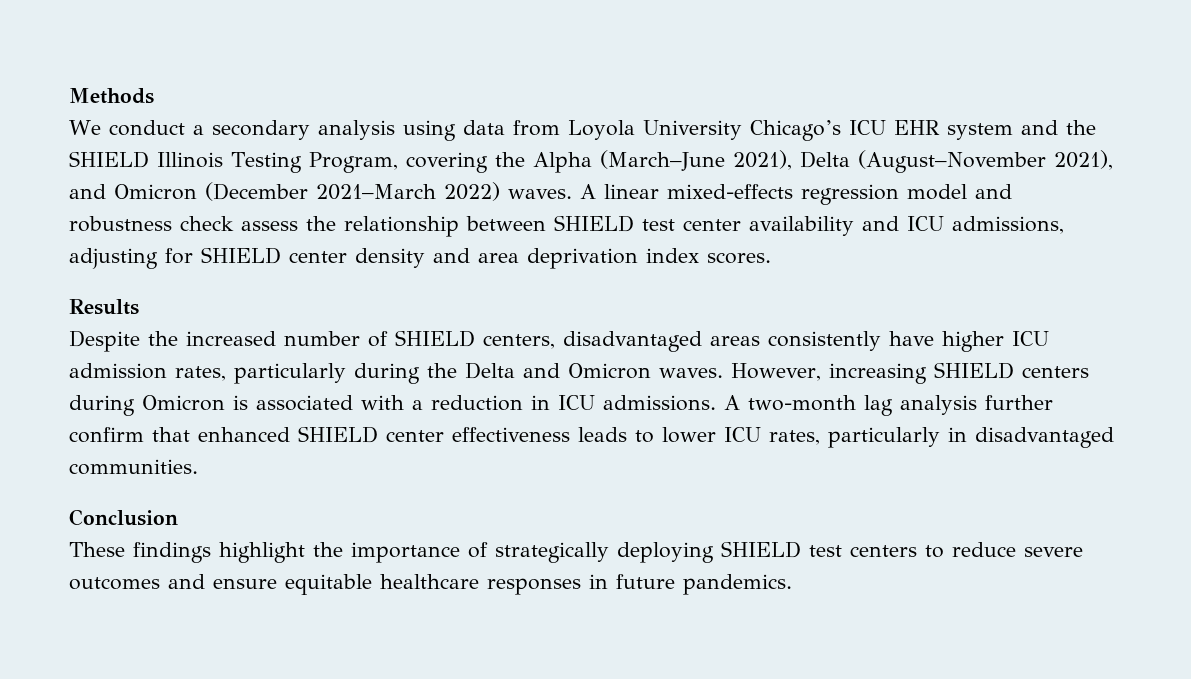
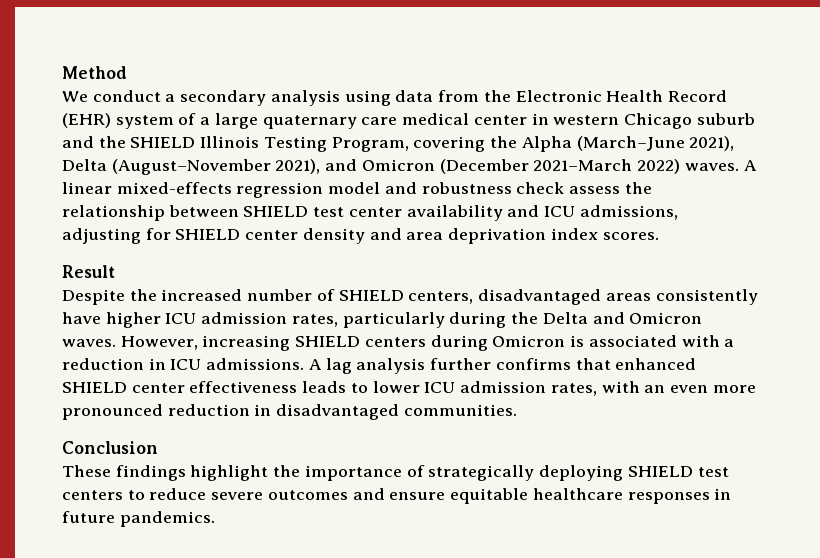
- Methods
+ Method
- We conduct a secondary analysis using data from Loyola University Chicago’s ICU EHR system and the SHIELD Illinois Testing Program, covering the Alpha (March–June 2021), Delta (August–November 2021), and Omicron (December 2021–March 2022) waves.
+ We conduct a secondary analysis using data from the Electronic Health Record (EHR) system of a large quaternary care medical center in western Chicago suburb and the SHIELD Illinois Testing Program, covering the Alpha (March–June 2021), Delta (August–November 2021), and Omicron (December 2021–March 2022) waves.
- Results
+ Result
- A two-month lag analysis further confirm that enhanced SHIELD center effectiveness leads to lower ICU rates, particularly in disadvantaged communities.
+ A lag analysis further confirms that enhanced SHIELD center effectiveness leads to lower ICU admission rates, with an even more pronounced reduction in disadvantaged communities.

